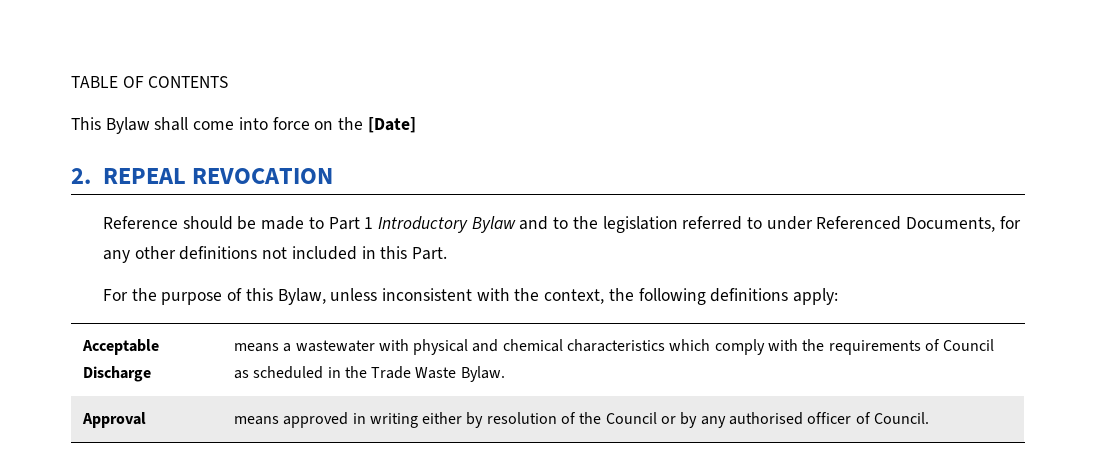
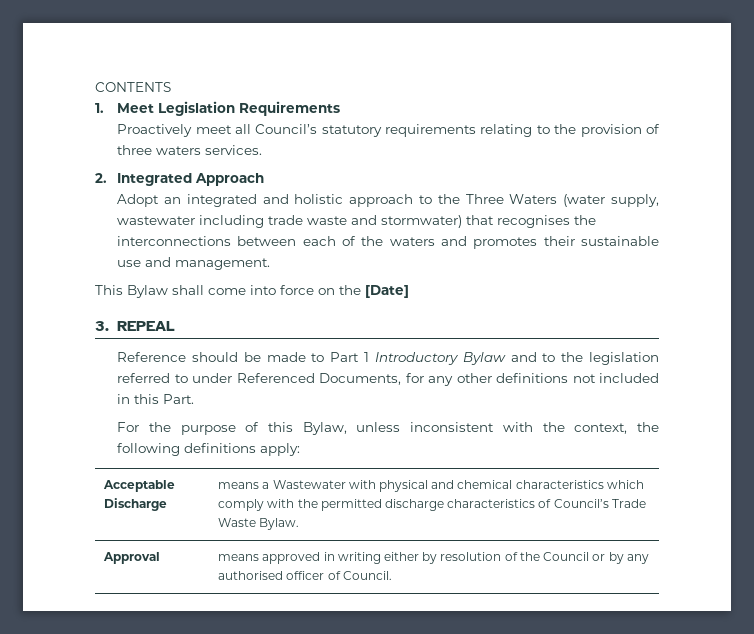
- TABLE OF CONTENTS
+ CONTENTS
+ 1. Meet Legislation Requirements
+ Proactively meet all Council’s statutory requirements relating to the provision of three waters services.
+ 2. Integrated Approach
+ Adopt an integrated and holistic approach to the Three Waters (water supply, wastewater including trade waste and stormwater) that recognises the interconnections between each of the waters and promotes their sustainable use and management.
- 2. REPEAL REVOCATION
+ 3. REPEAL
- Acceptable Discharge | means a wastewater with physical and chemical characteristics which comply with the requirements of Council as scheduled in the Trade Waste Bylaw.
+ Acceptable Discharge | means a Wastewater with physical and chemical characteristics which comply with the permitted discharge characteristics of Council’s Trade Waste Bylaw.

